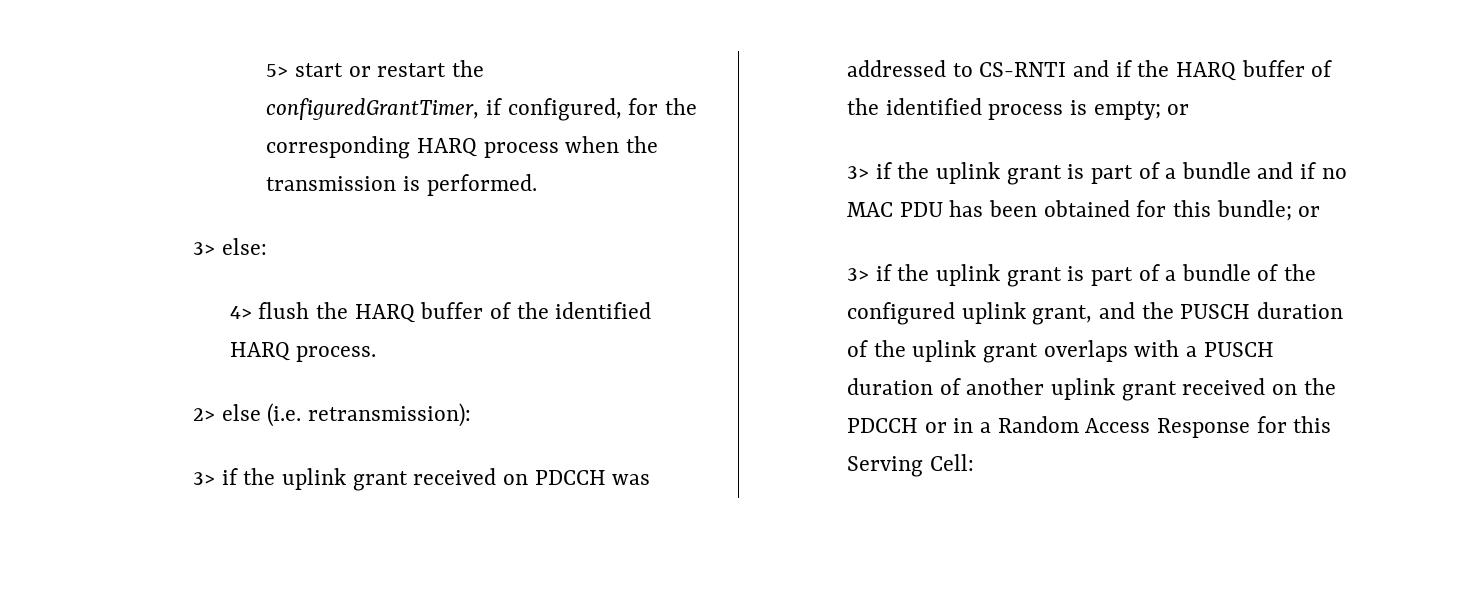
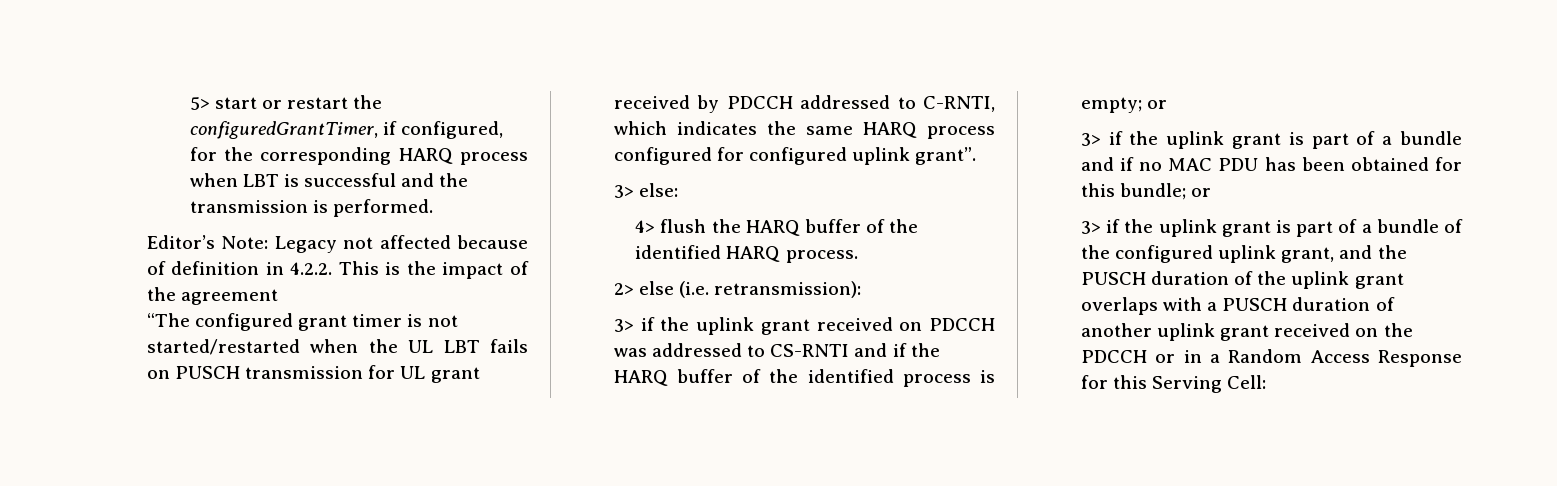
- 5> start or restart the configuredGrantTimer, if configured, for the corresponding HARQ process when the transmission is performed.
+ 5> start or restart the configuredGrantTimer, if configured, for the corresponding HARQ process when LBT is successful and the transmission is performed.
+ Editor’s Note: Legacy not affected because of definition in 4.2.2. This is the impact of the agreement
+ “The configured grant timer is not started/restarted when the UL LBT fails on PUSCH transmission for UL grant received by PDCCH addressed to C-RNTI, which indicates the same HARQ process configured for configured uplink grant”.

